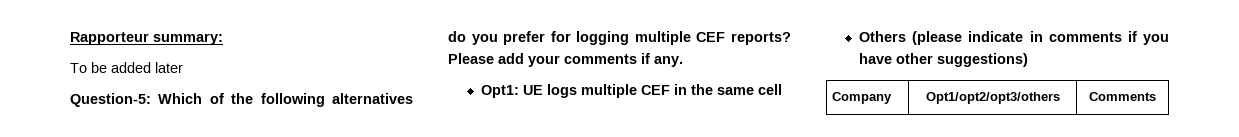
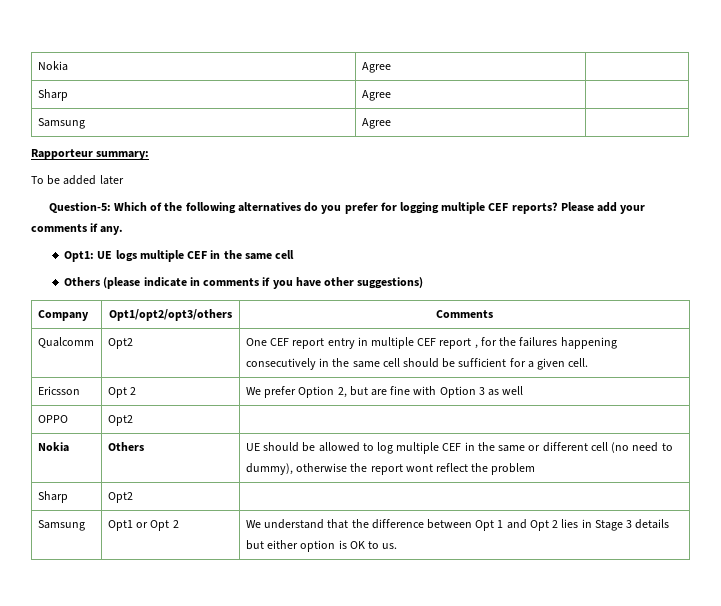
+ Nokia | Agree |
+ Sharp | Agree |
+ Samsung | Agree |
+ Qualcomm | Opt2 | One CEF report entry in multiple CEF report , for the failures happening consecutively in the same cell should be sufficient for a given cell.
+ Ericsson | Opt 2 | We prefer Option 2, but are fine with Option 3 as well
+ OPPO | Opt2 |
+ Nokia | Others | UE should be allowed to log multiple CEF in the same or different cell (no need to dummy), otherwise the report wont reflect the problem
+ Sharp | Opt2 |
+ Samsung | Opt1 or Opt 2 | We understand that the difference between Opt 1 and Opt 2 lies in Stage 3 details but either option is OK to us.

